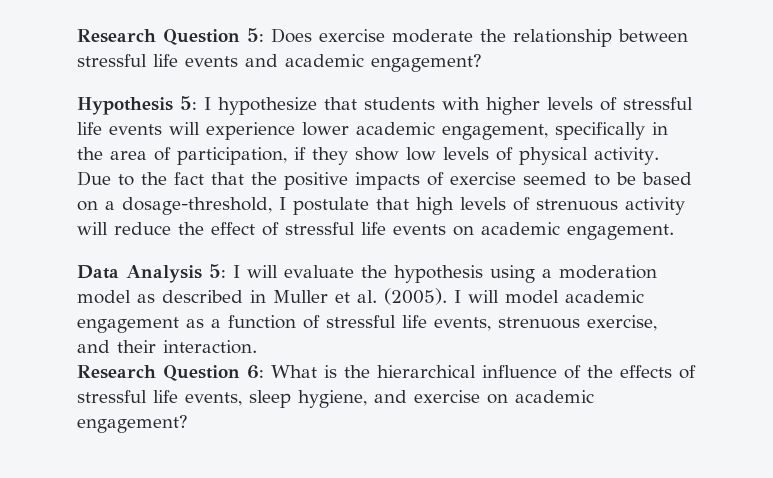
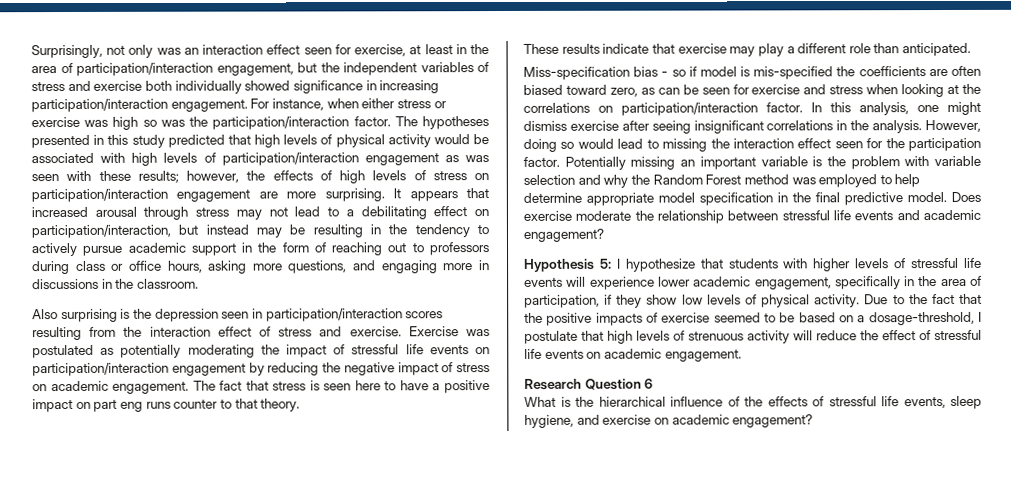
- Research Question 5: Does exercise moderate the relationship between stressful life events and academic engagement?
+ Surprisingly, not only was an interaction effect seen for exercise, at least in the area of participation/interaction engagement, but the independent variables of stress and exercise both individually showed significance in increasing participation/interaction engagement. For instance, when either stress or exercise was high so was the participation/interaction factor. The hypotheses presented in this study predicted that high levels of physical activity would be associated with high levels of participation/interaction engagement as was seen with these results; however, the effects of high levels of stress on participation/interaction engagement are more surprising. It appears that increased arousal through stress may not lead to a debilitating effect on participation/interaction, but instead may be resulting in the tendency to actively pursue academic support in the form of reaching out to professors during class or office hours, asking more questions, and engaging more in discussions in the classroom.
+ Also surprising is the depression seen in participation/interaction scores resulting from the interaction effect of stress and exercise. Exercise was postulated as potentially moderating the impact of stressful life events on participation/interaction engagement by reducing the negative impact of stress on academic engagement. The fact that stress is seen here to have a positive impact on part eng runs counter to that theory.
+ These results indicate that exercise may play a different role than anticipated.
+ Miss-specification bias - so if model is mis-specified the coefficients are often biased toward zero, as can be seen for exercise and stress when looking at the correlations on participation/interaction factor. In this analysis, one might dismiss exercise after seeing insignificant correlations in the analysis. However, doing so would lead to missing the interaction effect seen for the participation factor. Potentially missing an important variable is the problem with variable selection and why the Random Forest method was employed to help determine appropriate model specification in the final predictive model. Does exercise moderate the relationship between stressful life events and academic engagement?
- Data Analysis 5: I will evaluate the hypothesis using a moderation model as described in Muller et al. (2005). I will model academic engagement as a function of stressful life events, strenuous exercise, and their interaction.
- Research Question 6: What is the hierarchical influence of the effects of stressful life events, sleep hygiene, and exercise on academic engagement?
+ Research Question 6
+ What is the hierarchical influence of the effects of stressful life events, sleep hygiene, and exercise on academic engagement?

